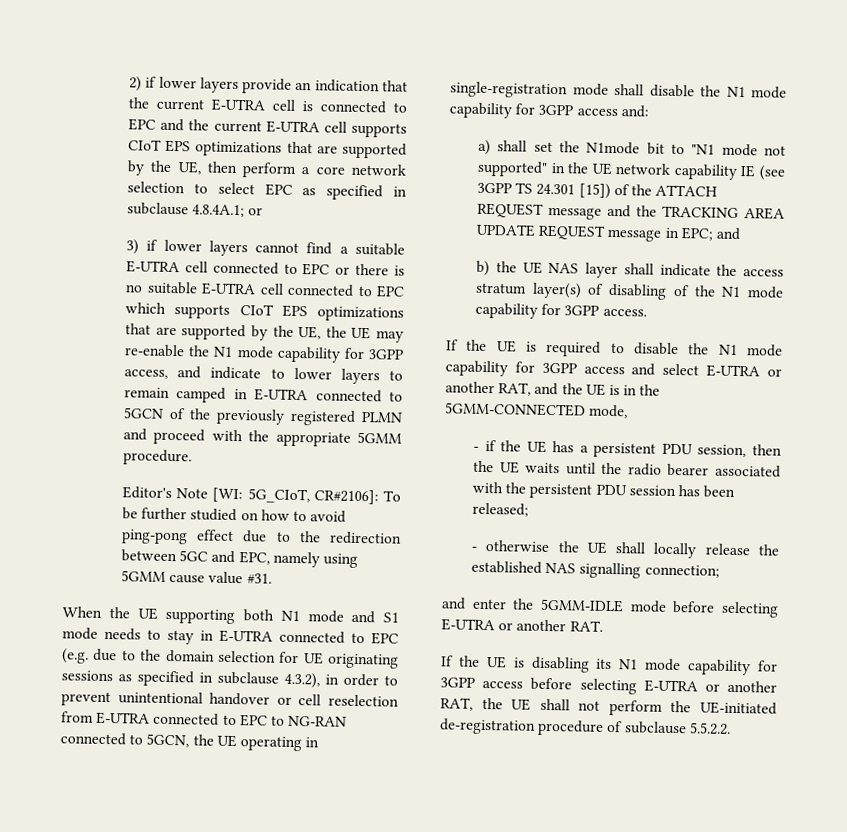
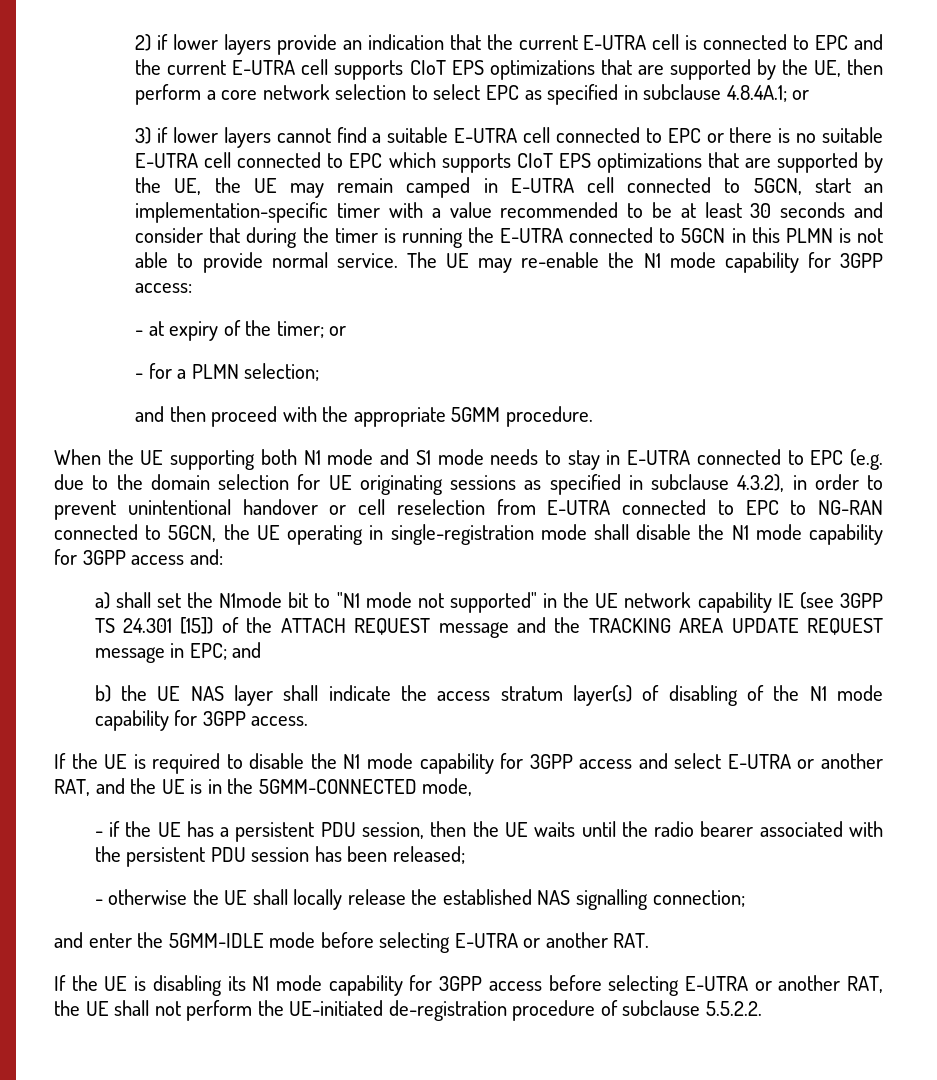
- 3) if lower layers cannot find a suitable E-UTRA cell connected to EPC or there is no suitable E-UTRA cell connected to EPC which supports CIoT EPS optimizations that are supported by the UE, the UE may re-enable the N1 mode capability for 3GPP access, and indicate to lower layers to remain camped in E-UTRA connected to 5GCN of the previously registered PLMN and proceed with the appropriate 5GMM procedure.
+ 3) if lower layers cannot find a suitable E-UTRA cell connected to EPC or there is no suitable E-UTRA cell connected to EPC which supports CIoT EPS optimizations that are supported by the UE, the UE may remain camped in E-UTRA cell connected to 5GCN, start an implementation-specific timer with a value recommended to be at least 30 seconds and consider that during the timer is running the E-UTRA connected to 5GCN in this PLMN is not able to provide normal service. The UE may re-enable the N1 mode capability for 3GPP access:
+ - at expiry of the timer; or
+ - for a PLMN selection;
+ and then proceed with the appropriate 5GMM procedure.
- Editor's Note [WI: 5G_CIoT, CR#2106]: To be further studied on how to avoid ping-pong effect due to the redirection between 5GC and EPC, namely using 5GMM cause value #31.

